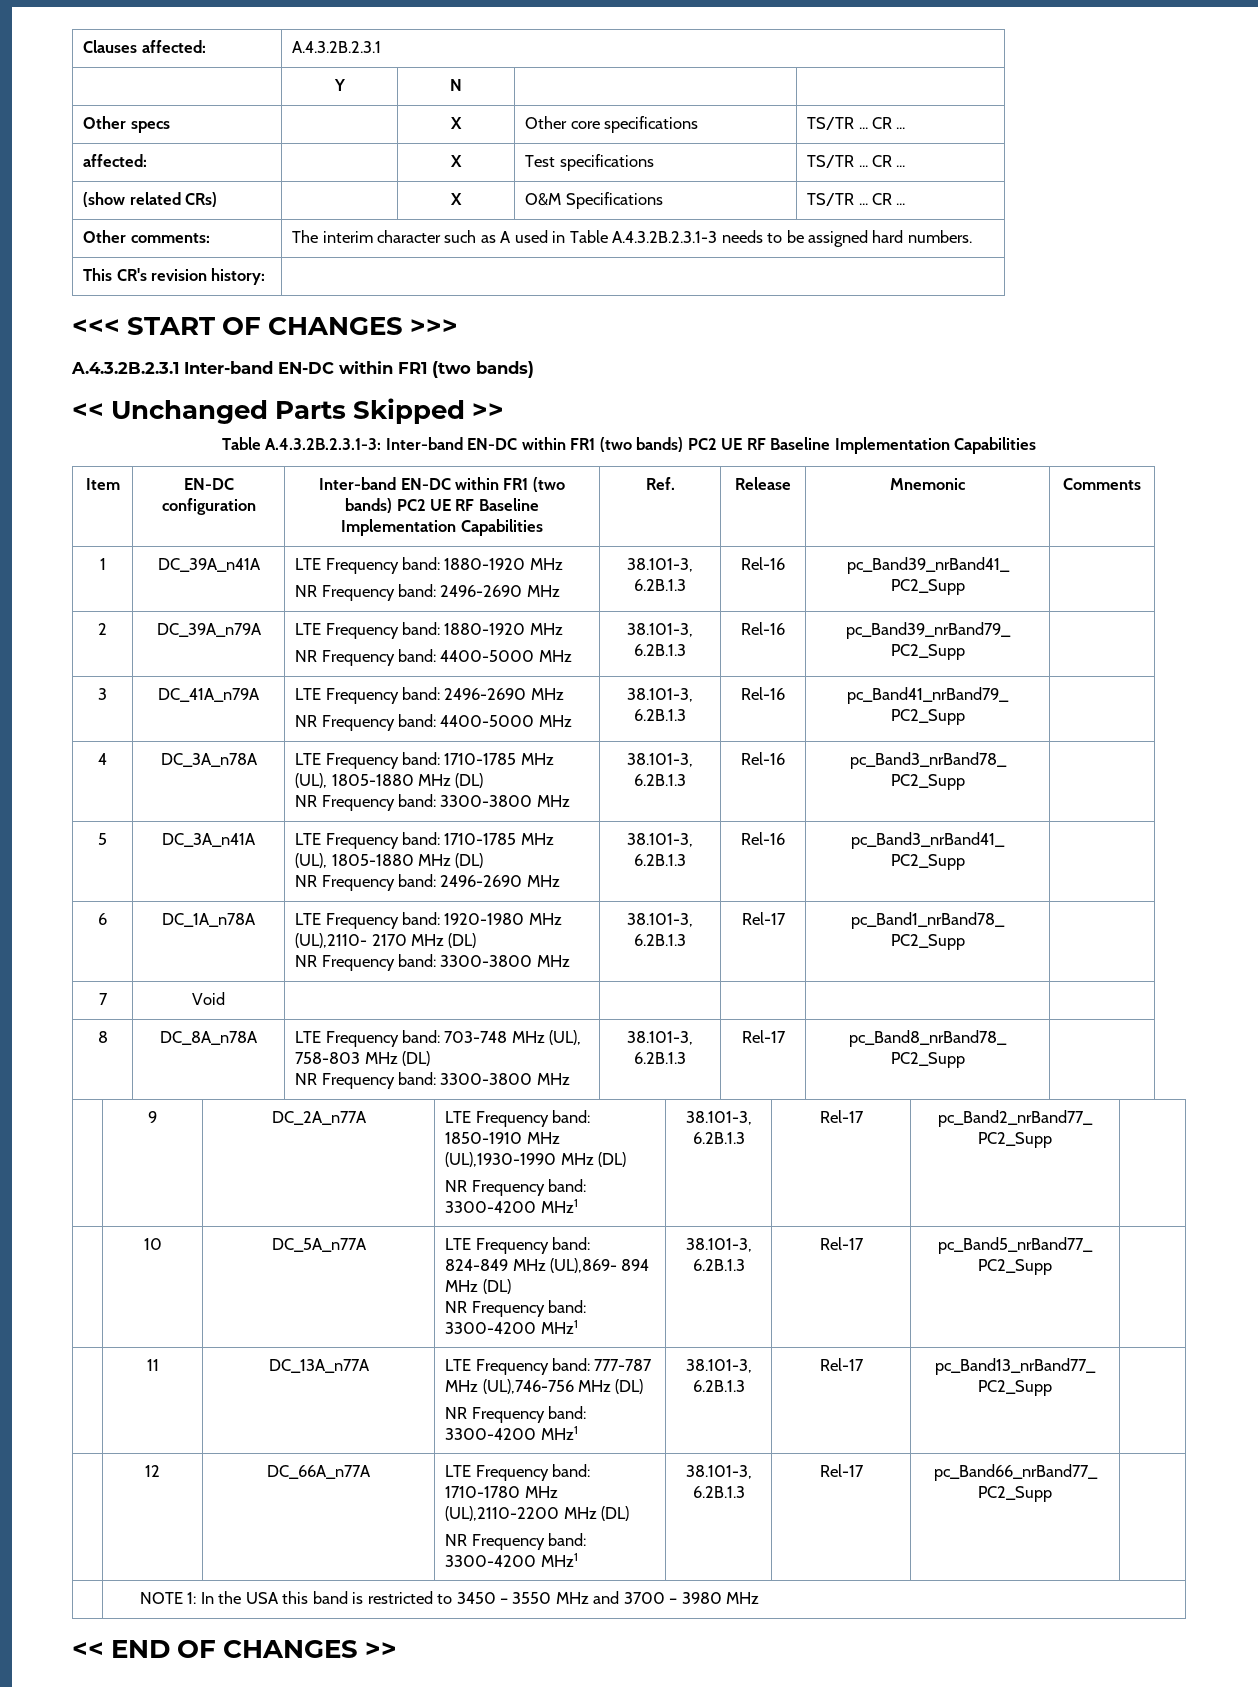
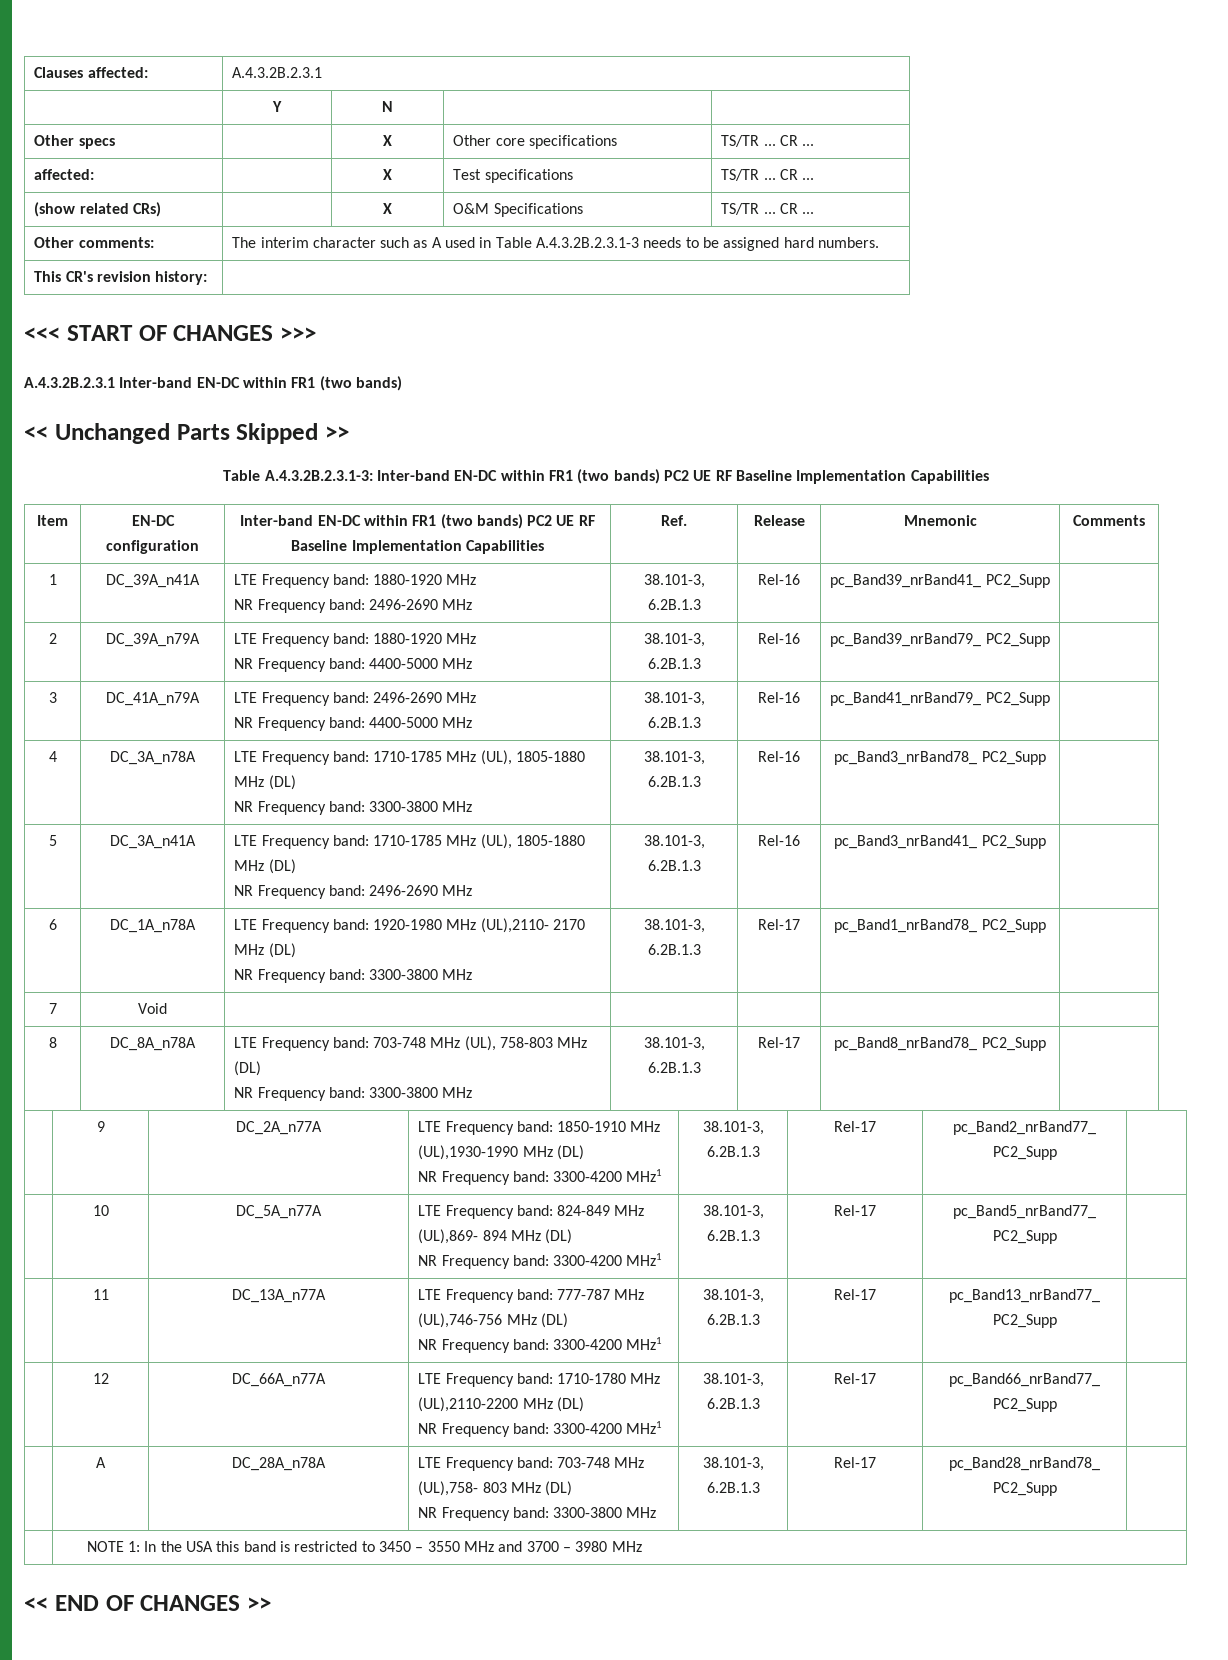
+ | A | DC_28A_n78A | LTE Frequency band: 703-748 MHz (UL),758- 803 MHz (DL)
+ NR Frequency band: 3300-3800 MHz | 38.101-3, 6.2B.1.3 | Rel-17 | pc_Band28_nrBand78_ PC2_Supp |

